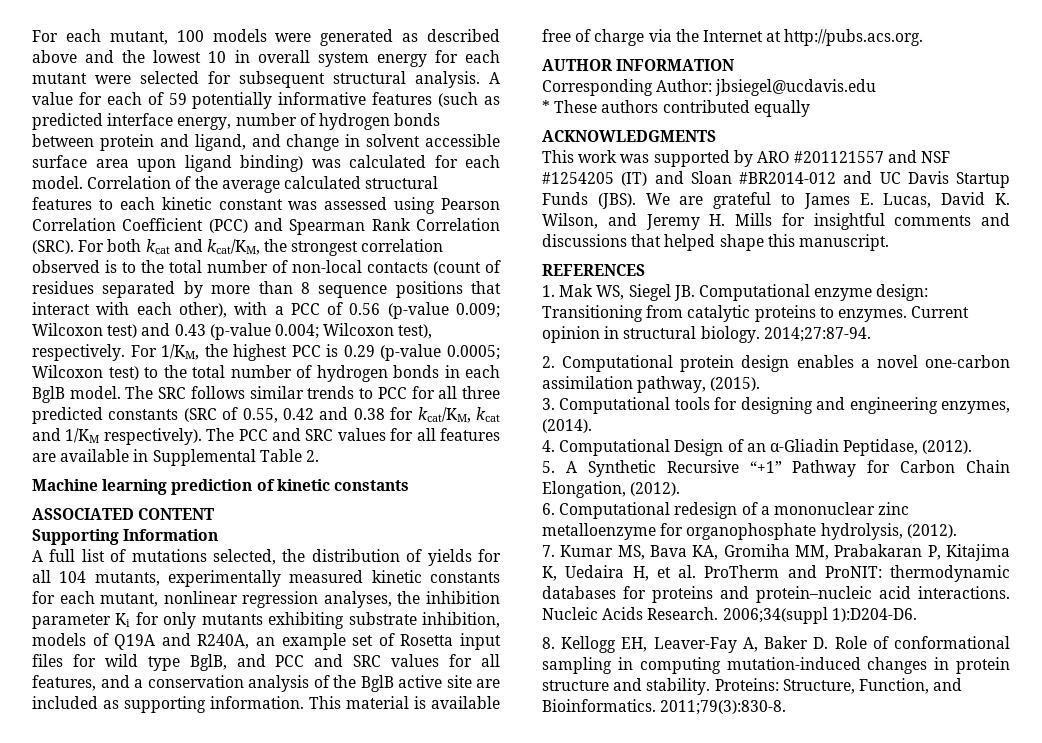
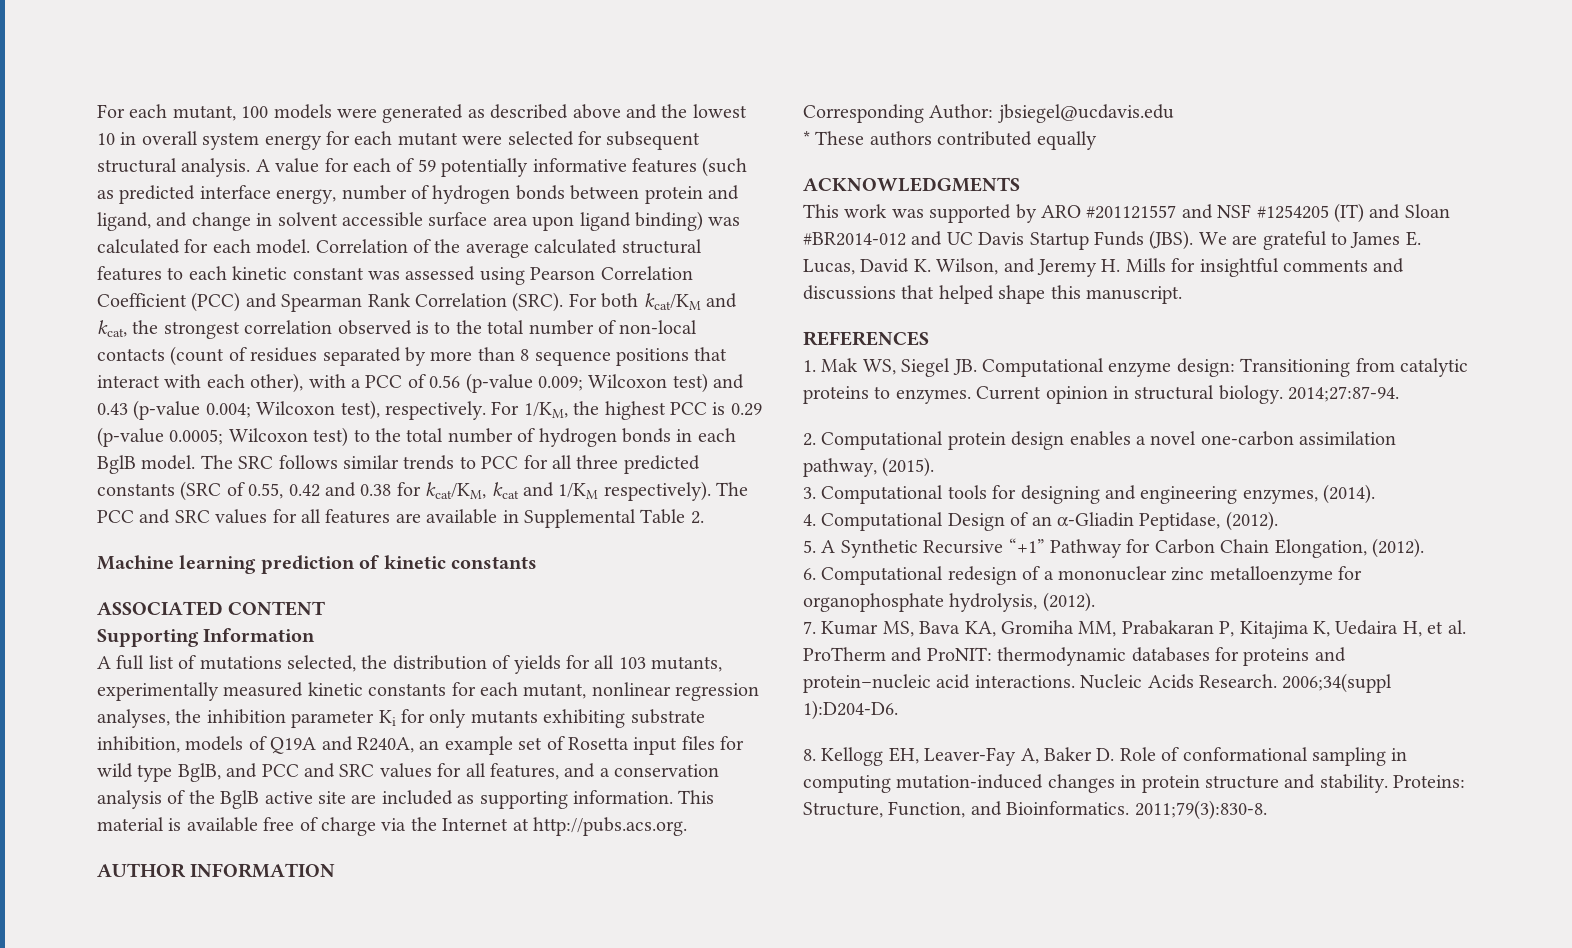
- For both kcat and kcat/KM, the strongest correlation observed is to the total number of non-local contacts (count of residues separated by more than 8 sequence positions that interact with each other), with a PCC of 0.56 (p-value 0.009; Wilcoxon test) and 0.43 (p-value 0.004; Wilcoxon test), respectively.
+ For both kcat/KM and kcat, the strongest correlation observed is to the total number of non-local contacts (count of residues separated by more than 8 sequence positions that interact with each other), with a PCC of 0.56 (p-value 0.009; Wilcoxon test) and 0.43 (p-value 0.004; Wilcoxon test), respectively.
- A full list of mutations selected, the distribution of yields for all 104 mutants, experimentally measured kinetic constants for each mutant, nonlinear regression analyses, the inhibition parameter Ki for only mutants exhibiting substrate inhibition, models of Q19A and R240A, an example set of Rosetta input files for wild type BglB, and PCC and SRC values for all features, and a conservation analysis of the BglB active site are included as supporting information.
+ A full list of mutations selected, the distribution of yields for all 103 mutants, experimentally measured kinetic constants for each mutant, nonlinear regression analyses, the inhibition parameter Ki for only mutants exhibiting substrate inhibition, models of Q19A and R240A, an example set of Rosetta input files for wild type BglB, and PCC and SRC values for all features, and a conservation analysis of the BglB active site are included as supporting information.

